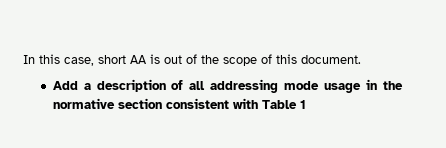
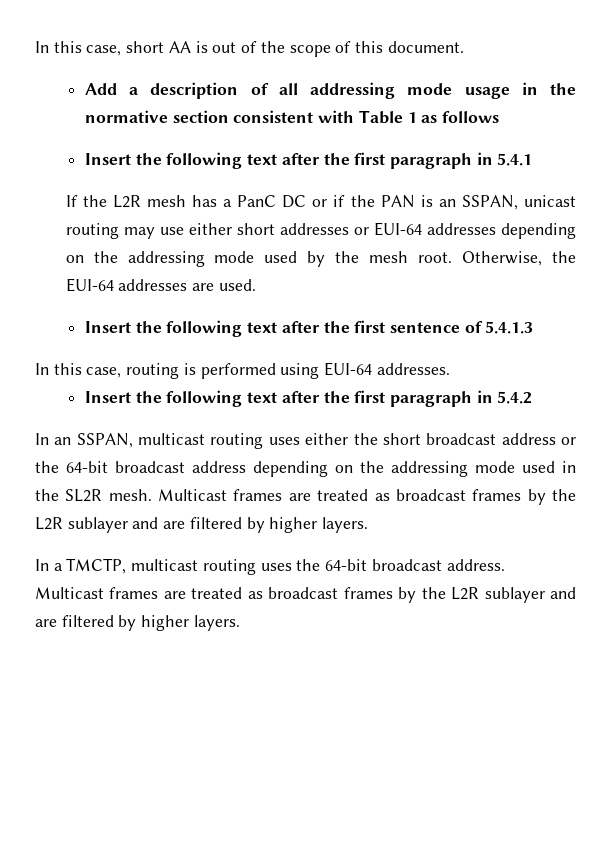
- Add a description of all addressing mode usage in the normative section consistent with Table 1
+ Add a description of all addressing mode usage in the normative section consistent with Table 1 as follows
+ Insert the following text after the first paragraph in 5.4.1
+ If the L2R mesh has a PanC DC or if the PAN is an SSPAN, unicast routing may use either short addresses or EUI-64 addresses depending on the addressing mode used by the mesh root. Otherwise, the EUI-64 addresses are used.
+ Insert the following text after the first sentence of 5.4.1.3
+ In this case, routing is performed using EUI-64 addresses.
+ Insert the following text after the first paragraph in 5.4.2
+ In an SSPAN, multicast routing uses either the short broadcast address or the 64-bit broadcast address depending on the addressing mode used in the SL2R mesh. Multicast frames are treated as broadcast frames by the L2R sublayer and are filtered by higher layers.
+ In a TMCTP, multicast routing uses the 64-bit broadcast address. Multicast frames are treated as broadcast frames by the L2R sublayer and are filtered by higher layers.

